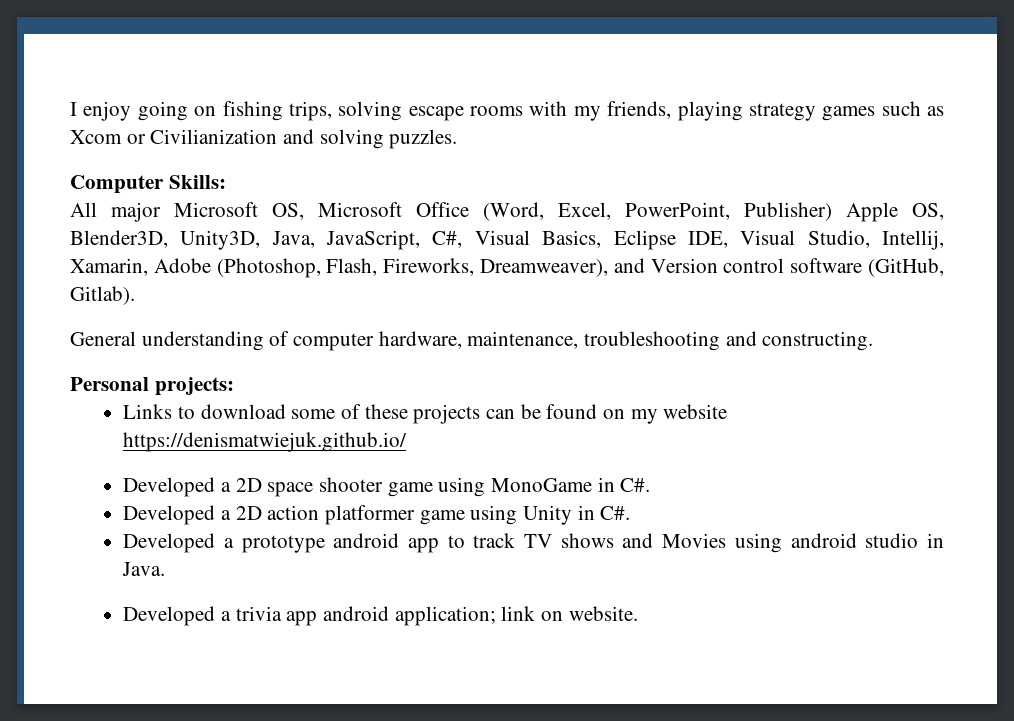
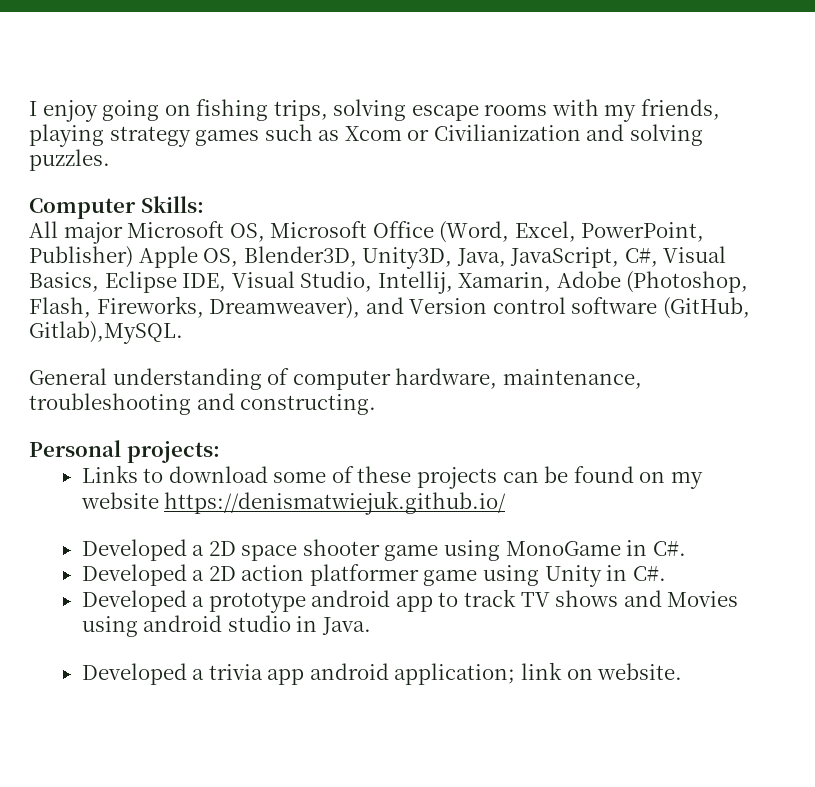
- All major Microsoft OS, Microsoft Office (Word, Excel, PowerPoint, Publisher) Apple OS, Blender3D, Unity3D, Java, JavaScript, C#, Visual Basics, Eclipse IDE, Visual Studio, Intellij, Xamarin, Adobe (Photoshop, Flash, Fireworks, Dreamweaver), and Version control software (GitHub, Gitlab).
+ All major Microsoft OS, Microsoft Office (Word, Excel, PowerPoint, Publisher) Apple OS, Blender3D, Unity3D, Java, JavaScript, C#, Visual Basics, Eclipse IDE, Visual Studio, Intellij, Xamarin, Adobe (Photoshop, Flash, Fireworks, Dreamweaver), and Version control software (GitHub, Gitlab),MySQL.

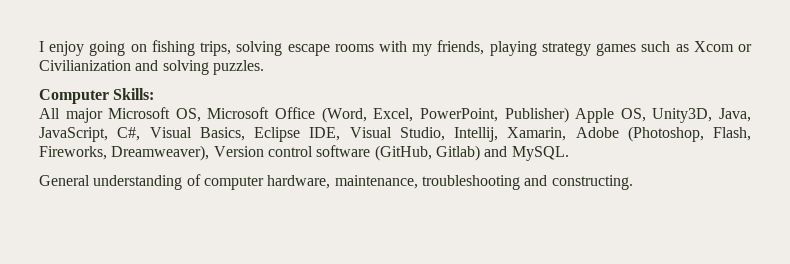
- All major Microsoft OS, Microsoft Office (Word, Excel, PowerPoint, Publisher) Apple OS, Blender3D, Unity3D, Java, JavaScript, C#, Visual Basics, Eclipse IDE, Visual Studio, Intellij, Xamarin, Adobe (Photoshop, Flash, Fireworks, Dreamweaver), and Version control software (GitHub, Gitlab),MySQL.
+ All major Microsoft OS, Microsoft Office (Word, Excel, PowerPoint, Publisher) Apple OS, Unity3D, Java, JavaScript, C#, Visual Basics, Eclipse IDE, Visual Studio, Intellij, Xamarin, Adobe (Photoshop, Flash, Fireworks, Dreamweaver), Version control software (GitHub, Gitlab) and MySQL.
- Personal projects:
- Links to download some of these projects can be found on my website https://denismatwiejuk.github.io/
- Developed a 2D space shooter game using MonoGame in C#.
- Developed a 2D action platformer game using Unity in C#.
- Developed a prototype android app to track TV shows and Movies using android studio in Java.
- Developed a trivia app android application; link on website.

